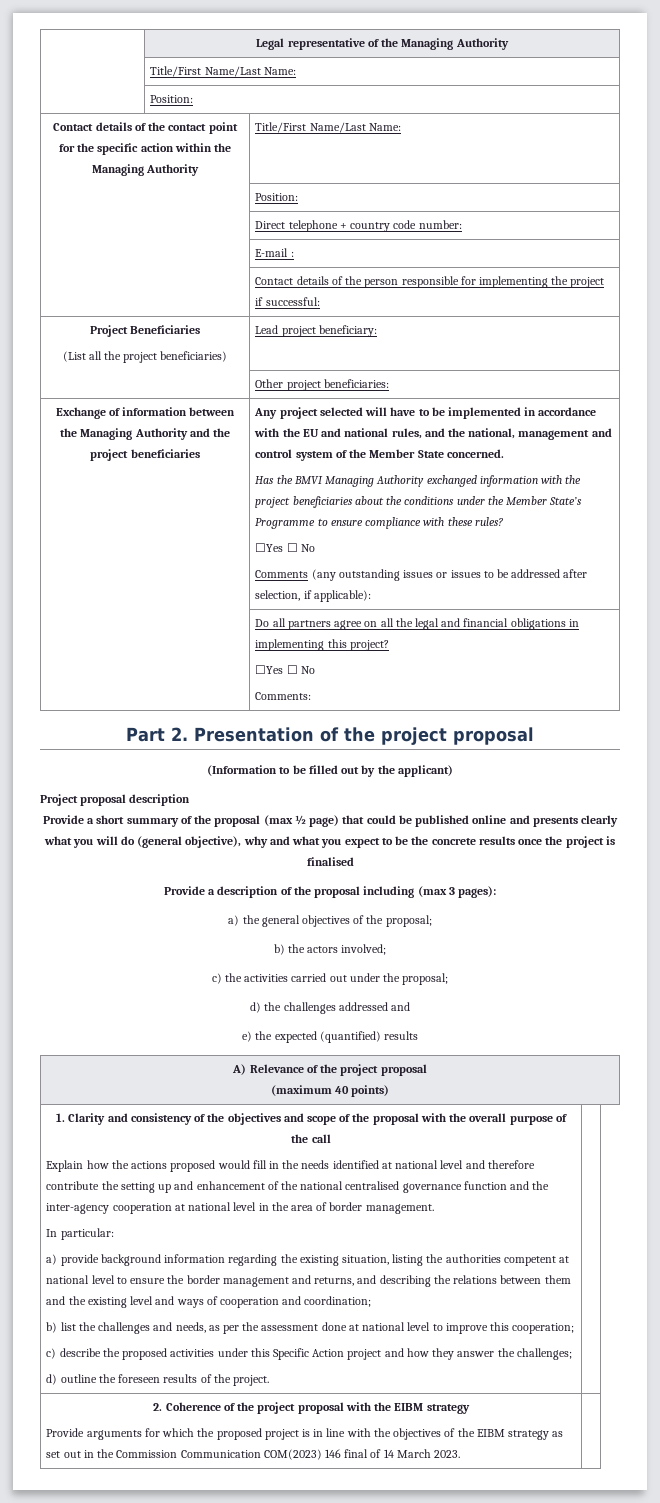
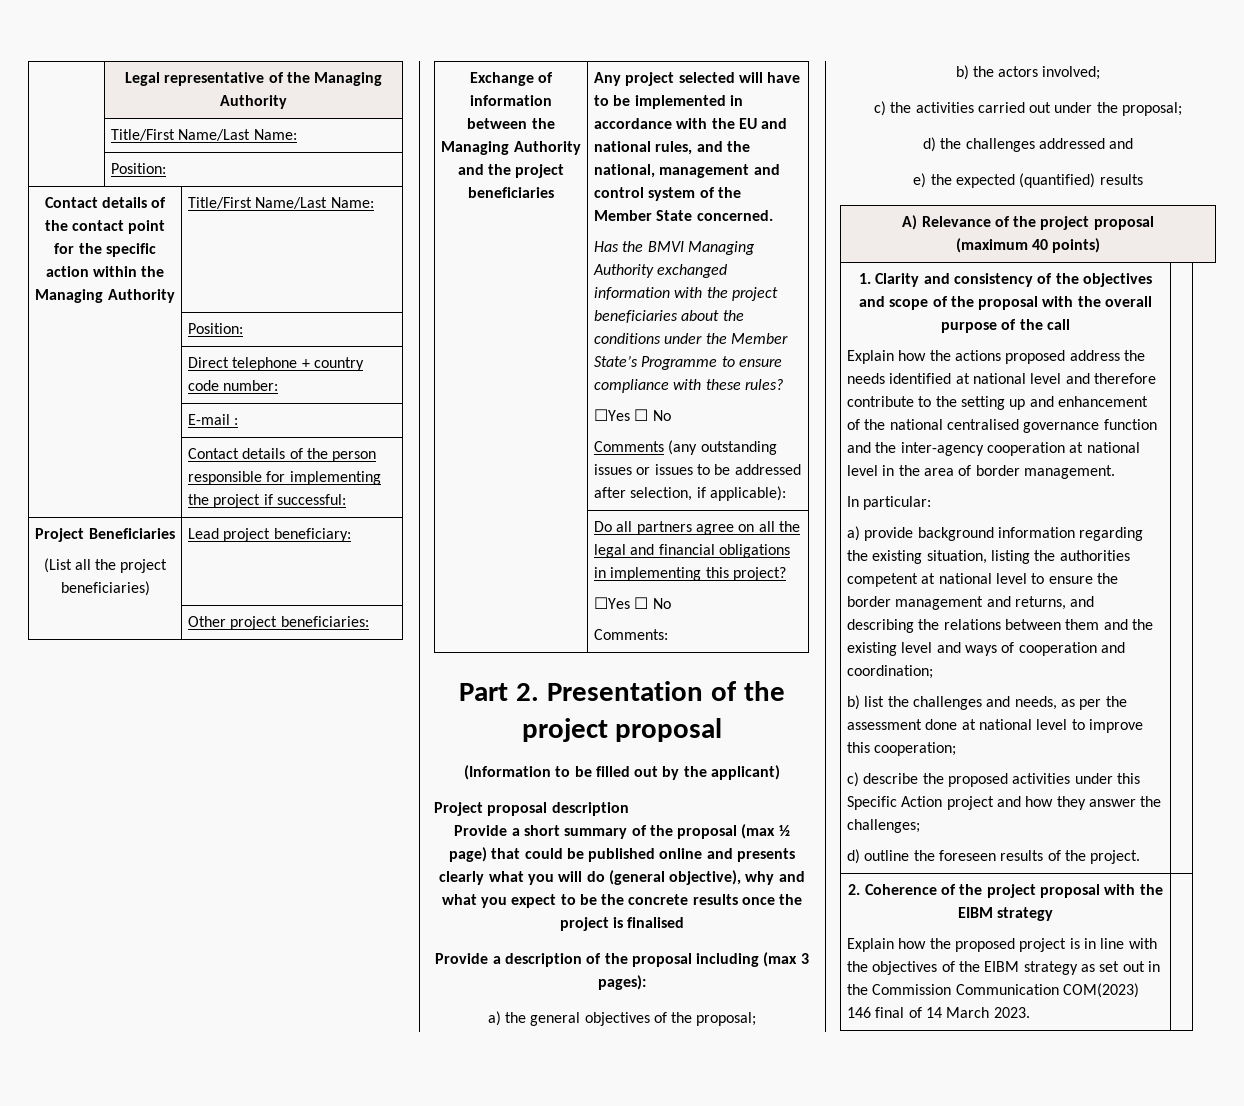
- Explain how the actions proposed would fill in the needs identified at national level and therefore contribute the setting up and enhancement of the national centralised governance function and the inter-agency cooperation at national level in the area of border management.
+ Explain how the actions proposed address the needs identified at national level and therefore contribute to the setting up and enhancement of the national centralised governance function and the inter-agency cooperation at national level in the area of border management.
- Provide arguments for which the proposed project is in line with the objectives of the EIBM strategy as set out in the Commission Communication COM(2023) 146 final of 14 March 2023.
+ Explain how the proposed project is in line with the objectives of the EIBM strategy as set out in the Commission Communication COM(2023) 146 final of 14 March 2023.

